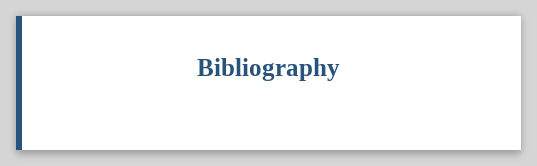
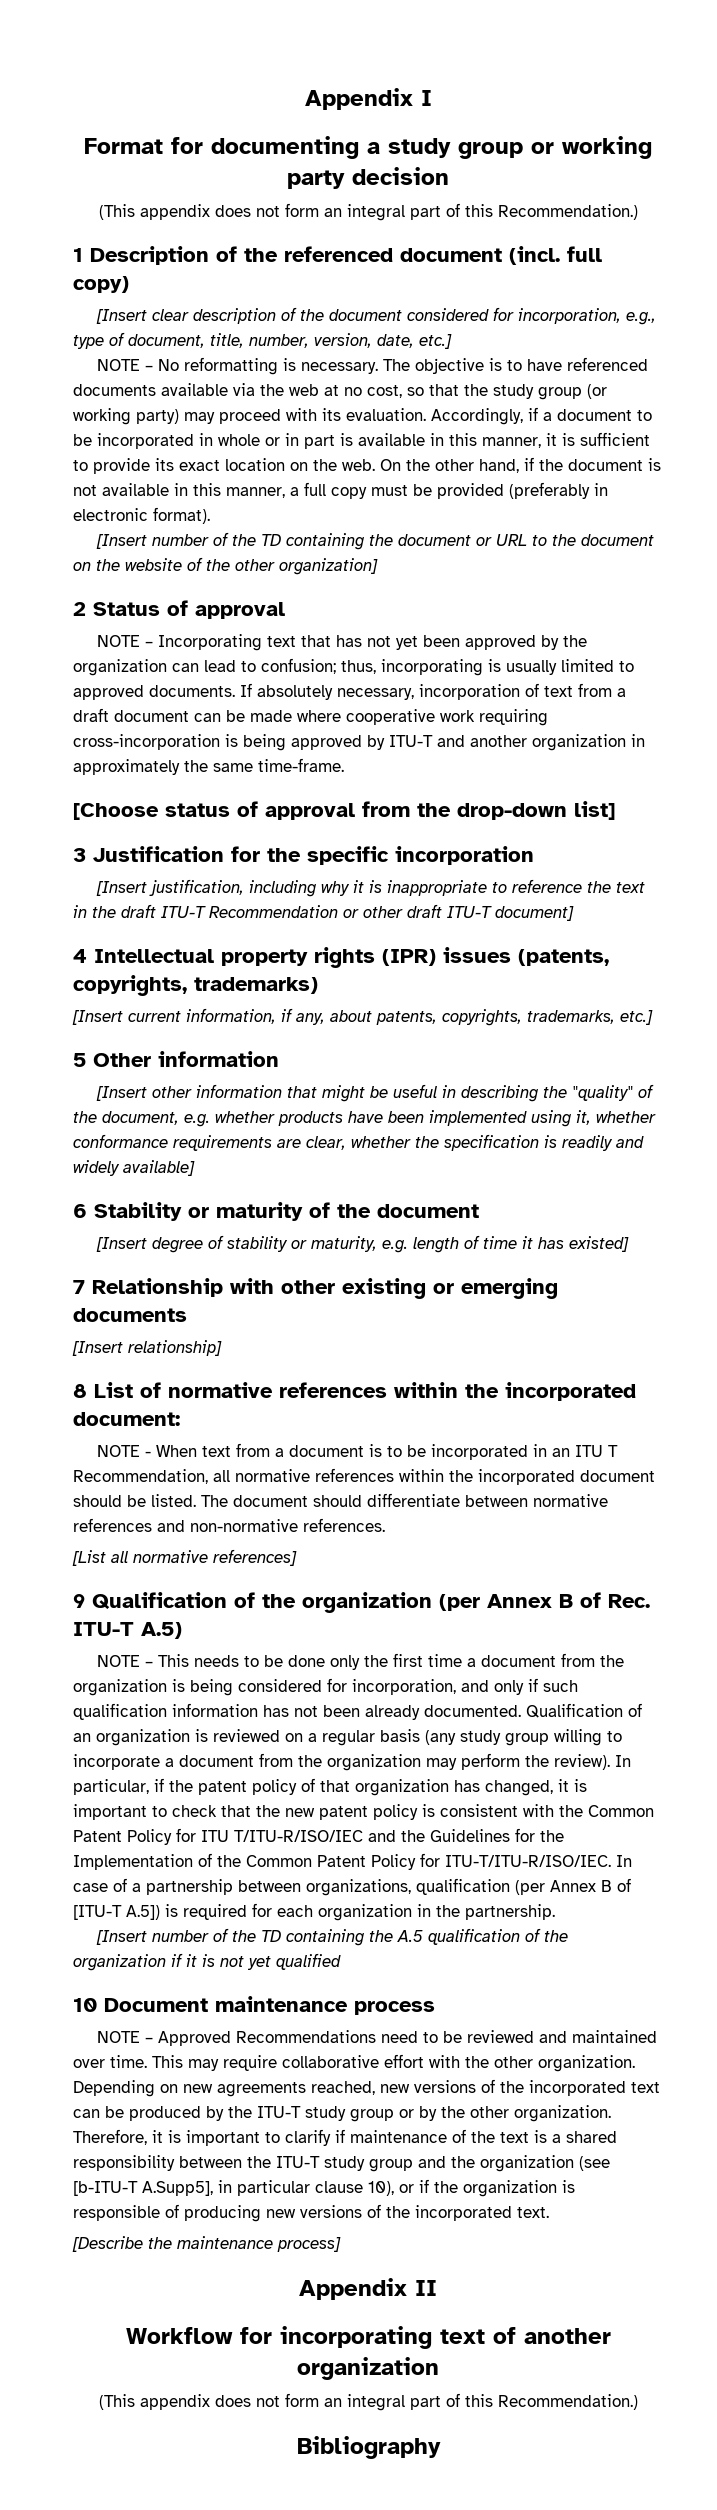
+ Appendix I
+ Format for documenting a study group or working party decision
+ (This appendix does not form an integral part of this Recommendation.)
+ 1 Description of the referenced document (incl. full copy)
+ [Insert clear description of the document considered for incorporation, e.g., type of document, title, number, version, date, etc.]
+ NOTE – No reformatting is necessary. The objective is to have referenced documents available via the web at no cost, so that the study group (or working party) may proceed with its evaluation. Accordingly, if a document to be incorporated in whole or in part is available in this manner, it is sufficient to provide its exact location on the web. On the other hand, if the document is not available in this manner, a full copy must be provided (preferably in electronic format).
+ [Insert number of the TD containing the document or URL to the document on the website of the other organization]
+ 2 Status of approval
+ NOTE – Incorporating text that has not yet been approved by the organization can lead to confusion; thus, incorporating is usually limited to approved documents. If absolutely necessary, incorporation of text from a draft document can be made where cooperative work requiring cross-incorporation is being approved by ITU-T and another organization in approximately the same time-frame.
+ [Choose status of approval from the drop-down list]
+ 3 Justification for the specific incorporation
+ [Insert justification, including why it is inappropriate to reference the text in the draft ITU-T Recommendation or other draft ITU-T document]
+ 4 Intellectual property rights (IPR) issues (patents, copyrights, trademarks)
+ [Insert current information, if any, about patents, copyrights, trademarks, etc.]
+ 5 Other information
+ [Insert other information that might be useful in describing the "quality" of the document, e.g. whether products have been implemented using it, whether conformance requirements are clear, whether the specification is readily and widely available]
+ 6 Stability or maturity of the document
+ [Insert degree of stability or maturity, e.g. length of time it has existed]
+ 7 Relationship with other existing or emerging documents
+ [Insert relationship]
+ 8 List of normative references within the incorporated document:
+ NOTE - When text from a document is to be incorporated in an ITU T Recommendation, all normative references within the incorporated document should be listed. The document should differentiate between normative references and non-normative references.
+ [List all normative references]
+ 9 Qualification of the organization (per Annex B of Rec. ITU-T A.5)
+ NOTE – This needs to be done only the first time a document from the organization is being considered for incorporation, and only if such qualification information has not been already documented. Qualification of an organization is reviewed on a regular basis (any study group willing to incorporate a document from the organization may perform the review). In particular, if the patent policy of that organization has changed, it is important to check that the new patent policy is consistent with the Common Patent Policy for ITU T/ITU-R/ISO/IEC and the Guidelines for the Implementation of the Common Patent Policy for ITU-T/ITU-R/ISO/IEC. In case of a partnership between organizations, qualification (per Annex B of [ITU-T A.5]) is required for each organization in the partnership.
+ [Insert number of the TD containing the A.5 qualification of the organization if it is not yet qualified
+ 10 Document maintenance process
+ NOTE – Approved Recommendations need to be reviewed and maintained over time. This may require collaborative effort with the other organization. Depending on new agreements reached, new versions of the incorporated text can be produced by the ITU-T study group or by the other organization. Therefore, it is important to clarify if maintenance of the text is a shared responsibility between the ITU-T study group and the organization (see [b-ITU-T A.Supp5], in particular clause 10), or if the organization is responsible of producing new versions of the incorporated text.
+ [Describe the maintenance process]
+ Appendix II
+ Workflow for incorporating text of another organization
+ (This appendix does not form an integral part of this Recommendation.)

